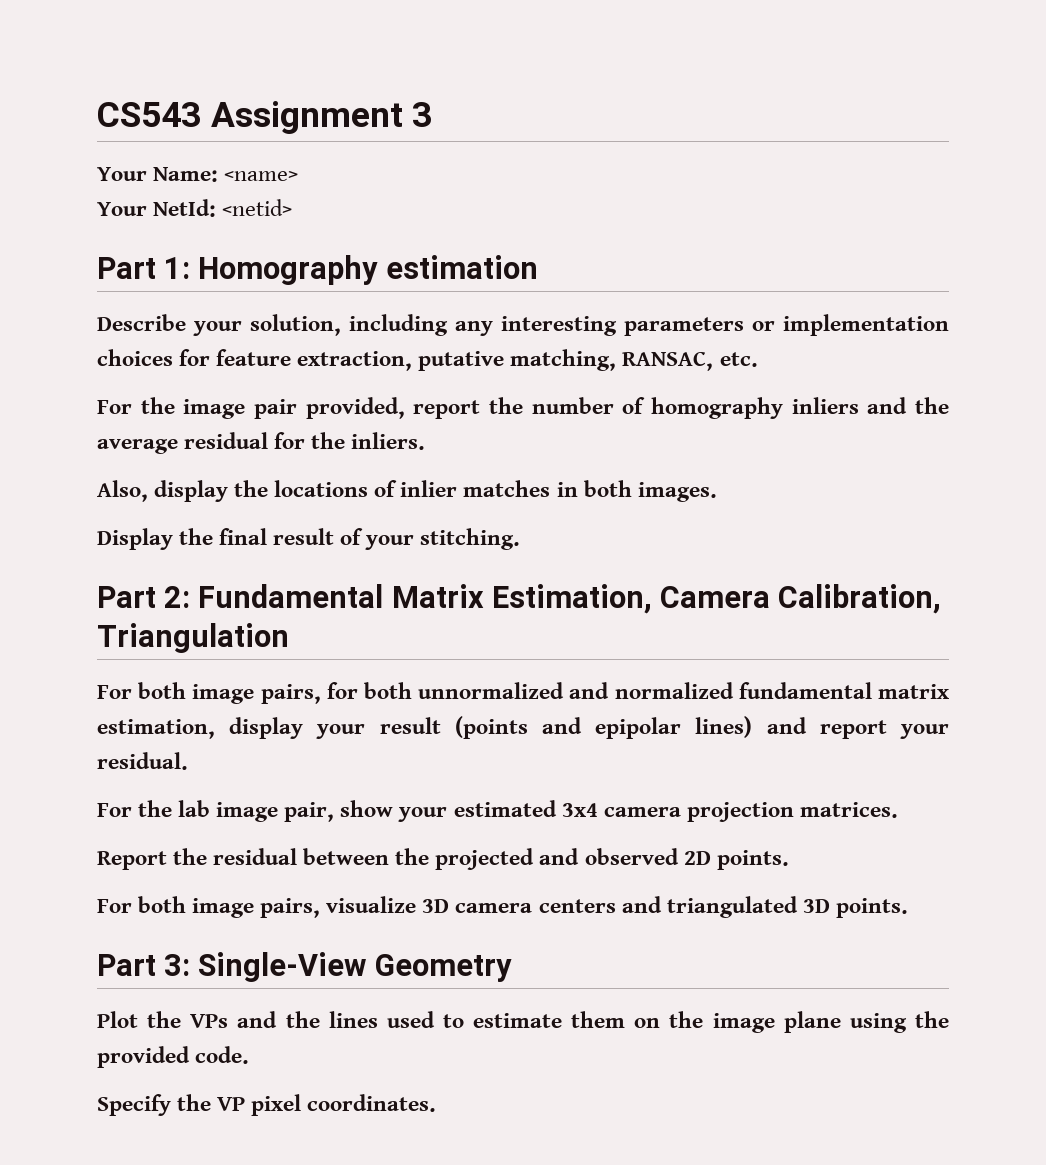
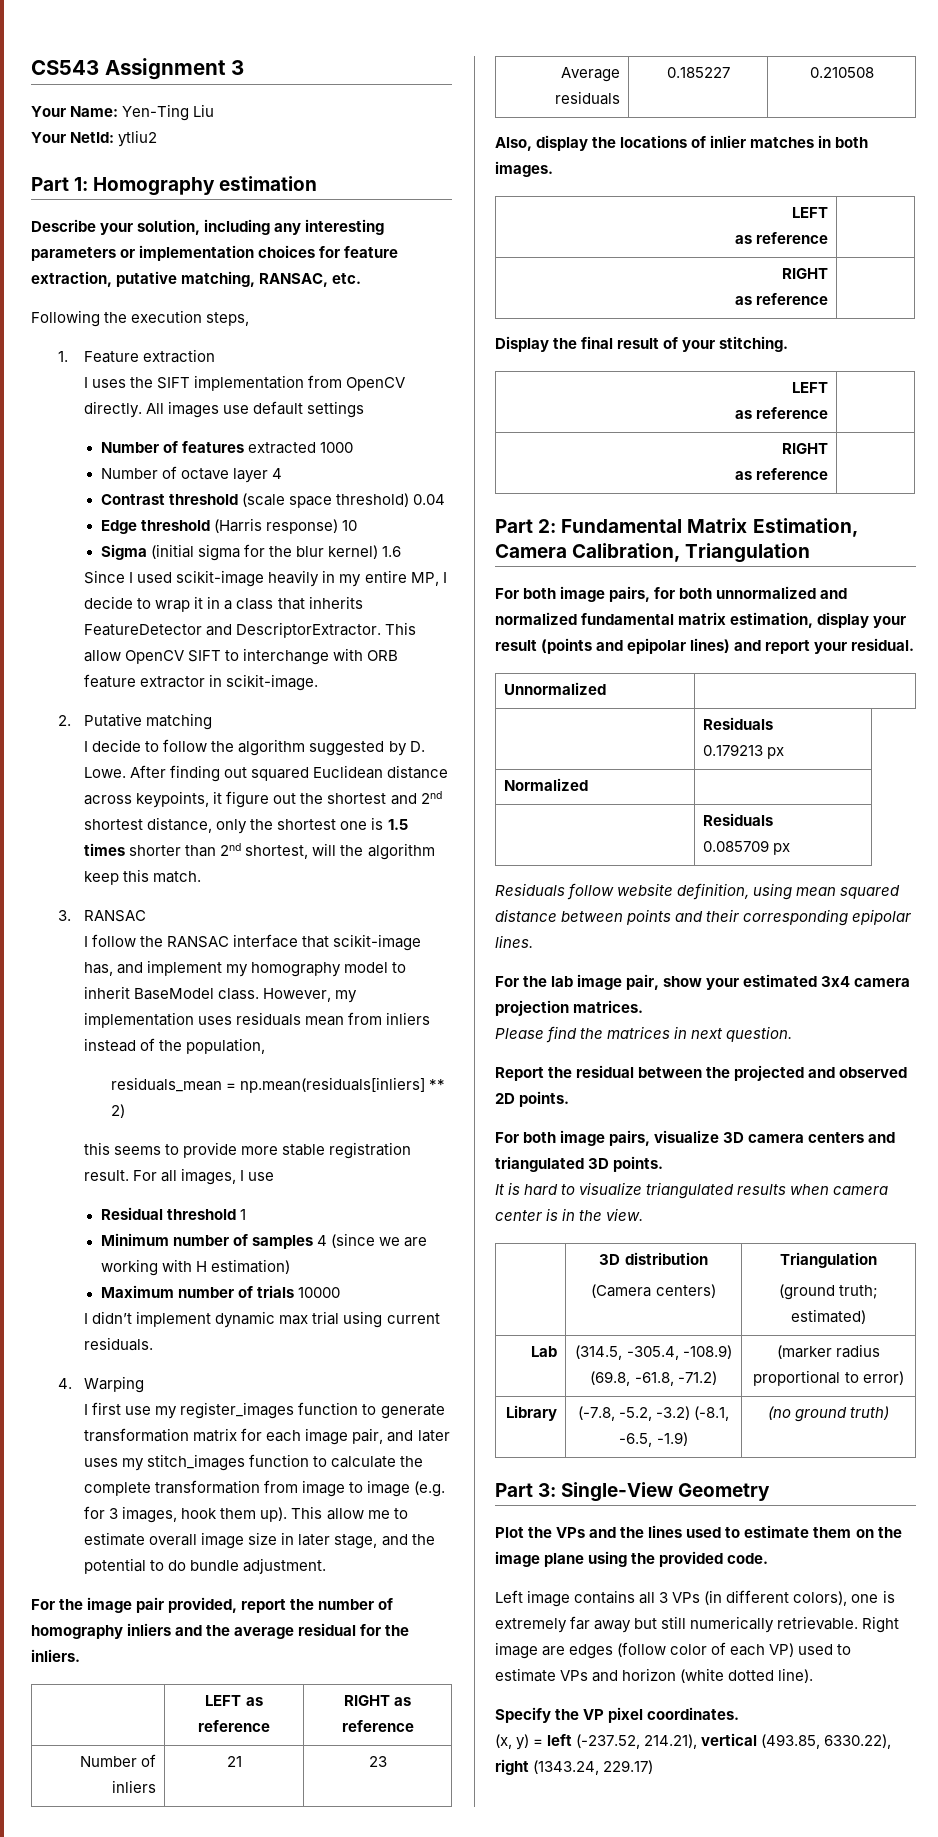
- Your Name: <name>
+ Your Name: Yen-Ting Liu
- Your NetId: <netid>
+ Your NetId: ytliu2
+ Following the execution steps,
+ 1. Feature extraction
+ I uses the SIFT implementation from OpenCV directly. All images use default settings
+ Number of features extracted 1000
+ Number of octave layer 4
+ Contrast threshold (scale space threshold) 0.04
+ Edge threshold (Harris response) 10
+ Sigma (initial sigma for the blur kernel) 1.6
+ Since I used scikit-image heavily in my entire MP, I decide to wrap it in a class that inherits FeatureDetector and DescriptorExtractor. This allow OpenCV SIFT to interchange with ORB feature extractor in scikit-image.
+ 2. Putative matching
+ I decide to follow the algorithm suggested by D. Lowe. After finding out squared Euclidean distance across keypoints, it figure out the shortest and 2nd shortest distance, only the shortest one is 1.5 times shorter than 2nd shortest, will the algorithm keep this match.
+ 3. RANSAC
+ I follow the RANSAC interface that scikit-image has, and implement my homography model to inherit BaseModel class. However, my implementation uses residuals mean from inliers instead of the population,
+ residuals_mean = np.mean(residuals[inliers] ** 2)
+ this seems to provide more stable registration result. For all images, I use
+ Residual threshold 1
+ Minimum number of samples 4 (since we are working with H estimation)
+ Maximum number of trials 10000
+ I didn’t implement dynamic max trial using current residuals.
+ 4. Warping
+ I first use my register_images function to generate transformation matrix for each image pair, and later uses my stitch_images function to calculate the complete transformation from image to image (e.g. for 3 images, hook them up). This allow me to estimate overall image size in later stage, and the potential to do bundle adjustment.
+ | LEFT as reference | RIGHT as reference
+ Number of inliers | 21 | 23
+ Average residuals | 0.185227 | 0.210508
  Also, display the locations of inlier matches in both images.
+ LEFT
+ as reference |
+ RIGHT
+ as reference |
  Display the final result of your stitching.
+ LEFT
+ as reference |
+ RIGHT
+ as reference |
+ Unnormalized |
+ | Residuals
+ 0.179213 px
+ Normalized |
+ | Residuals
+ 0.085709 px
+ Residuals follow website definition, using mean squared distance between points and their corresponding epipolar lines.
+ Please find the matrices in next question.
+ It is hard to visualize triangulated results when camera center is in the view.
+ | 3D distribution
+ (Camera centers) | Triangulation
+ (ground truth; estimated)
+ Lab | (314.5, -305.4, -108.9) (69.8, -61.8, -71.2) | (marker radius proportional to error)
+ Library | (-7.8, -5.2, -3.2) (-8.1, -6.5, -1.9) | (no ground truth)
+ Left image contains all 3 VPs (in different colors), one is extremely far away but still numerically retrievable. Right image are edges (follow color of each VP) used to estimate VPs and horizon (white dotted line).
+ (x, y) = left (-237.52, 214.21), vertical (493.85, 6330.22), right (1343.24, 229.17)

